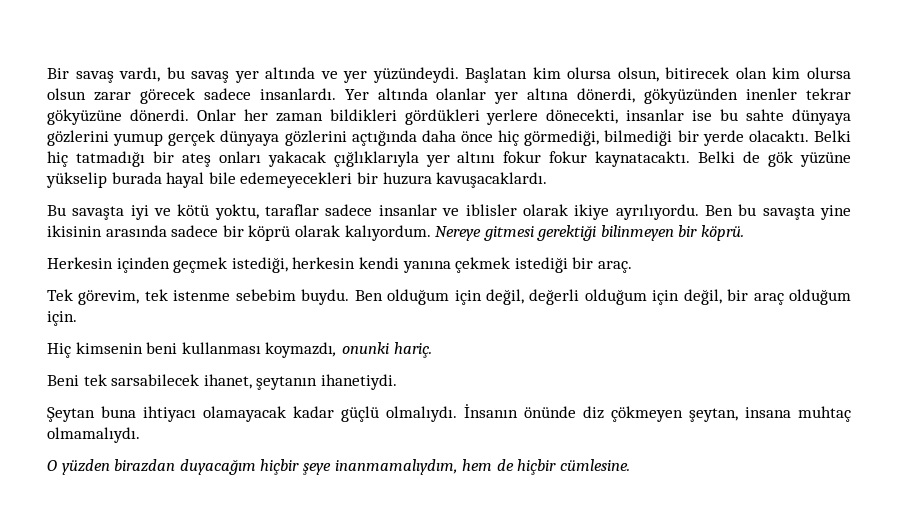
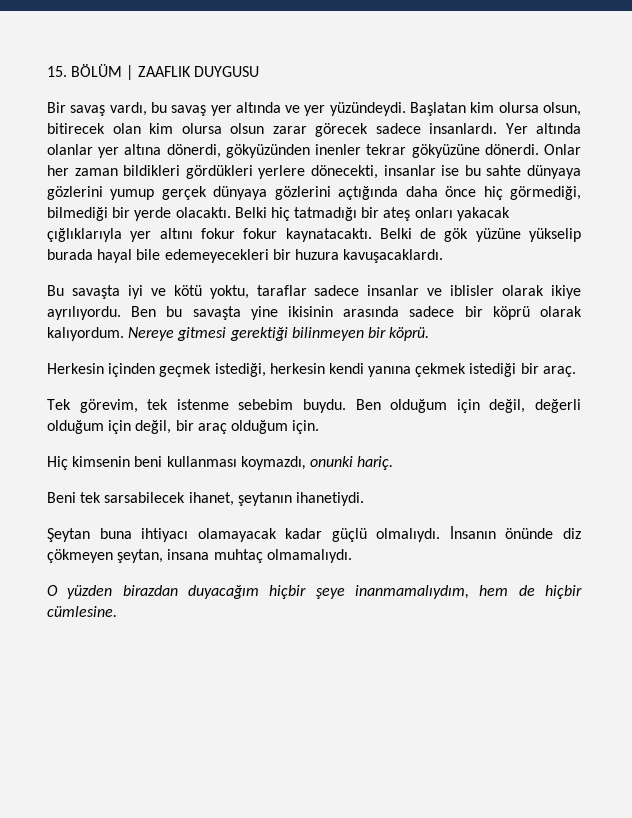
+ 15. BÖLÜM | ZAAFLIK DUYGUSU

